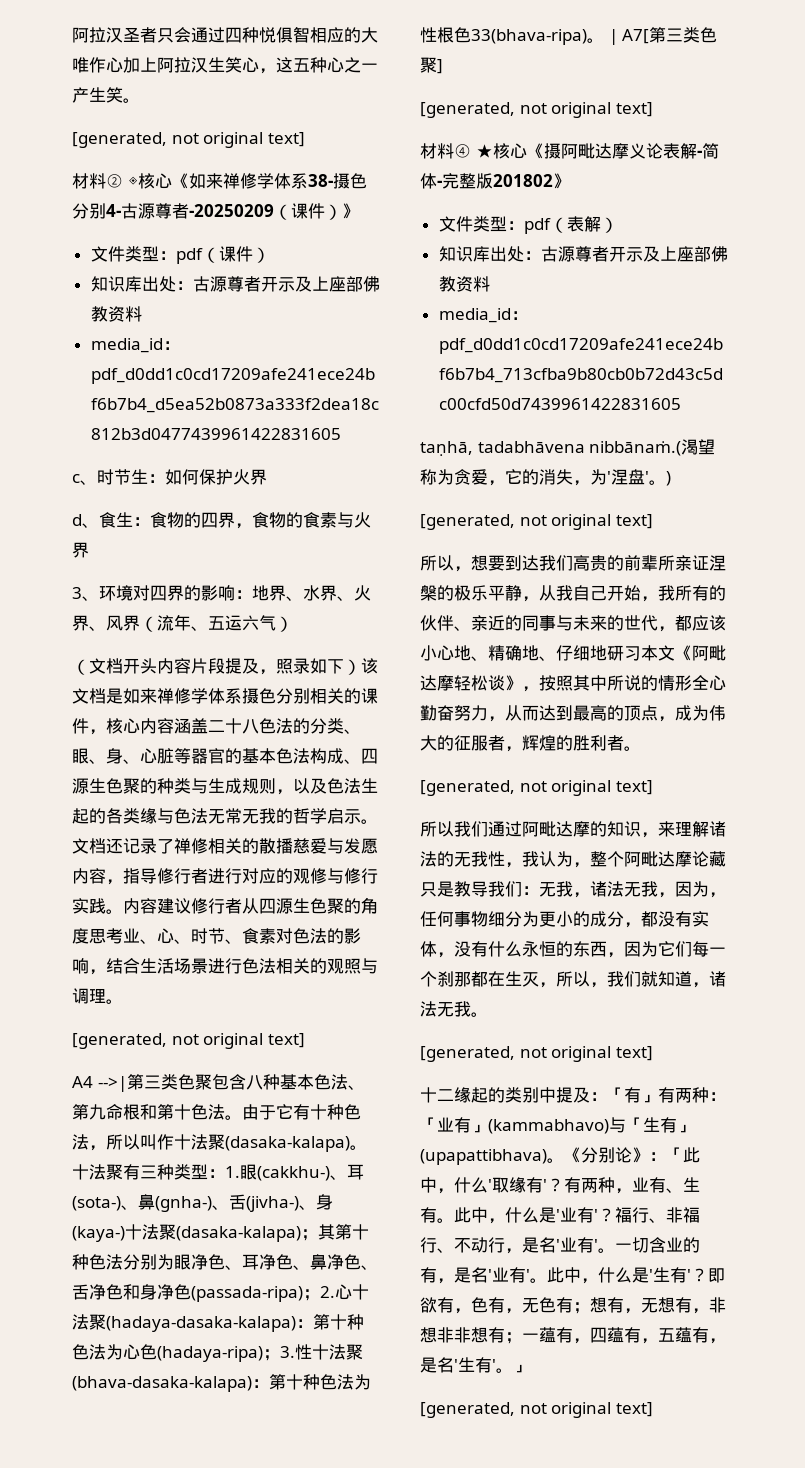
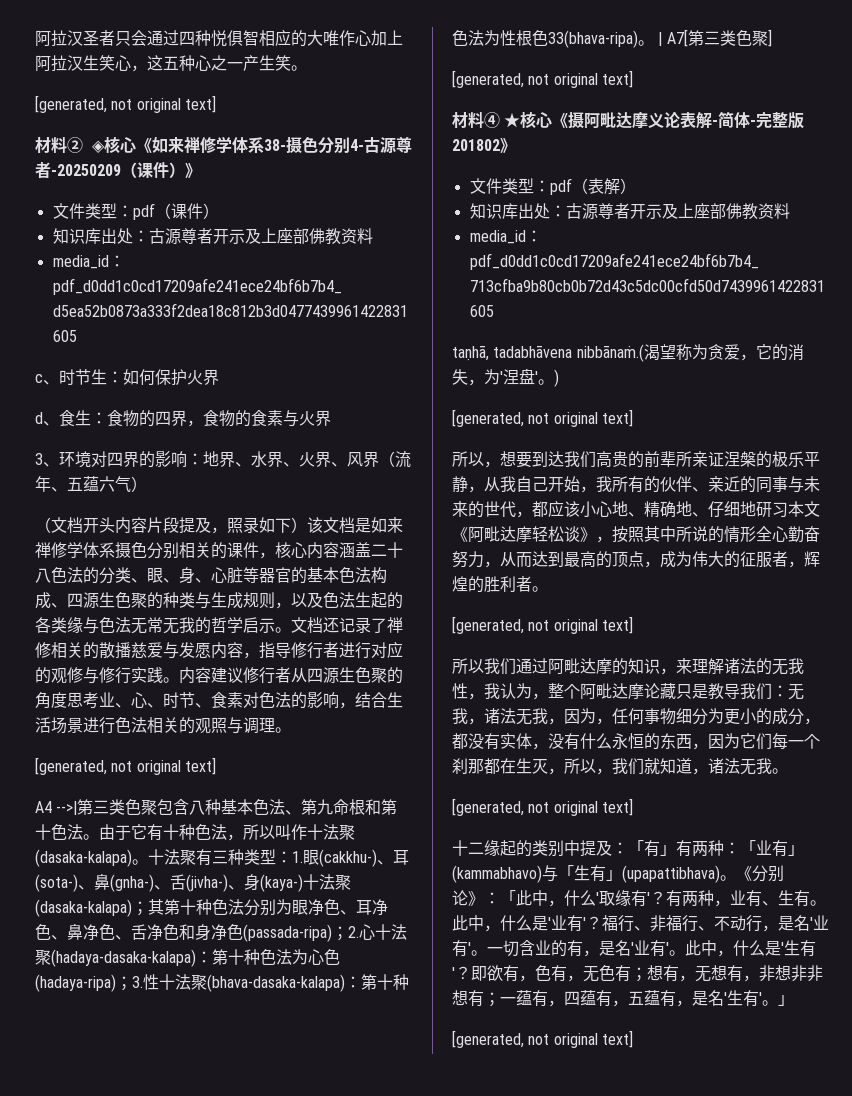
- 3、环境对四界的影响：地界、水界、火界、风界（流年、五运六气）
+ 3、环境对四界的影响：地界、水界、火界、风界（流年、五蕴六气）

